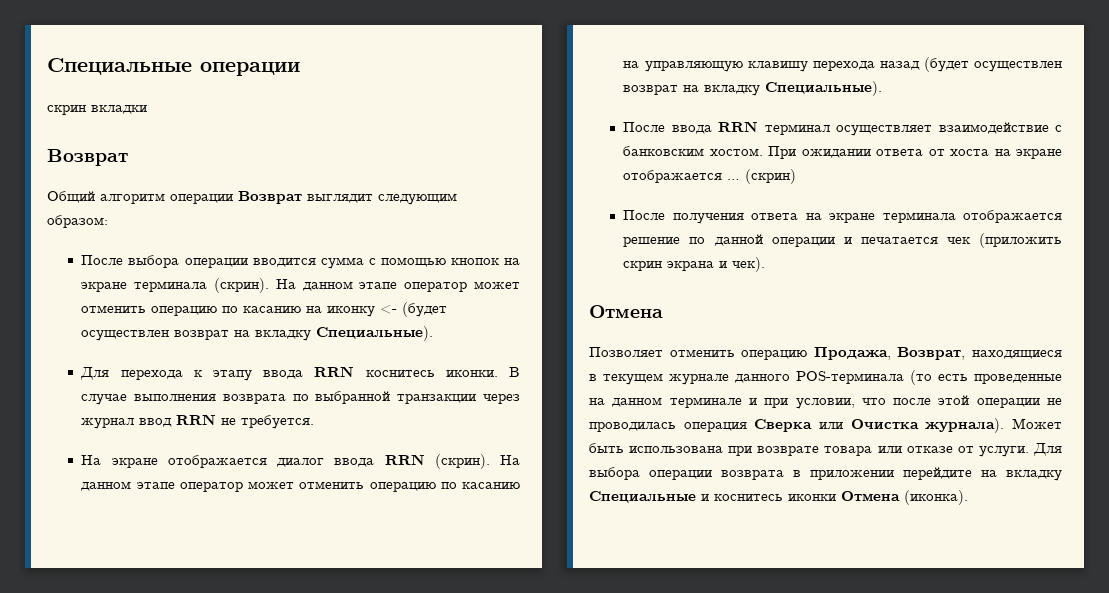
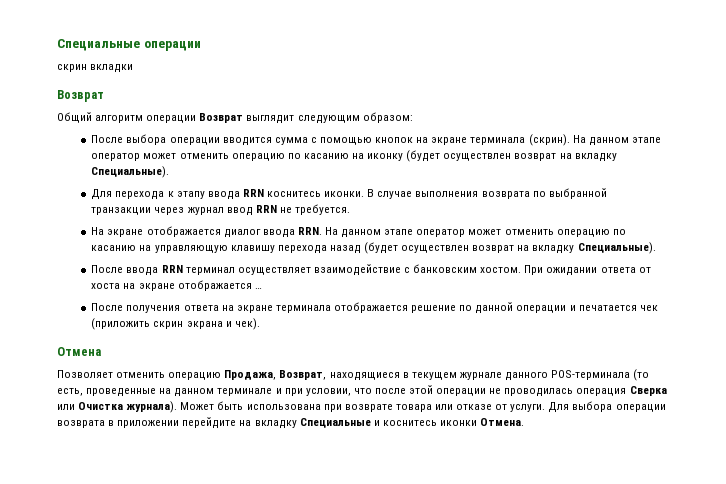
- На данном этапе оператор может отменить операцию по касанию на иконку <- (будет осуществлен возврат на вкладку Специальные).
+ На данном этапе оператор может отменить операцию по касанию на иконку (будет осуществлен возврат на вкладку Специальные).
- На экране отображается диалог ввода RRN (скрин). На данном этапе оператор может отменить операцию по касанию на управляющую клавишу перехода назад (будет осуществлен возврат на вкладку Специальные).
+ На экране отображается диалог ввода RRN. На данном этапе оператор может отменить операцию по касанию на управляющую клавишу перехода назад (будет осуществлен возврат на вкладку Специальные).
- (скрин)
- Позволяет отменить операцию Продажа, Возврат, находящиеся в текущем журнале данного POS-терминала (то есть проведенные на данном терминале и при условии, что после этой операции не проводилась операция Сверка или Очистка журнала).
+ Позволяет отменить операцию Продажа, Возврат, находящиеся в текущем журнале данного POS-терминала (то есть, проведенные на данном терминале и при условии, что после этой операции не проводилась операция Сверка или Очистка журнала).
- Для выбора операции возврата в приложении перейдите на вкладку Специальные и коснитесь иконки Отмена (иконка).
+ Для выбора операции возврата в приложении перейдите на вкладку Специальные и коснитесь иконки Отмена.

